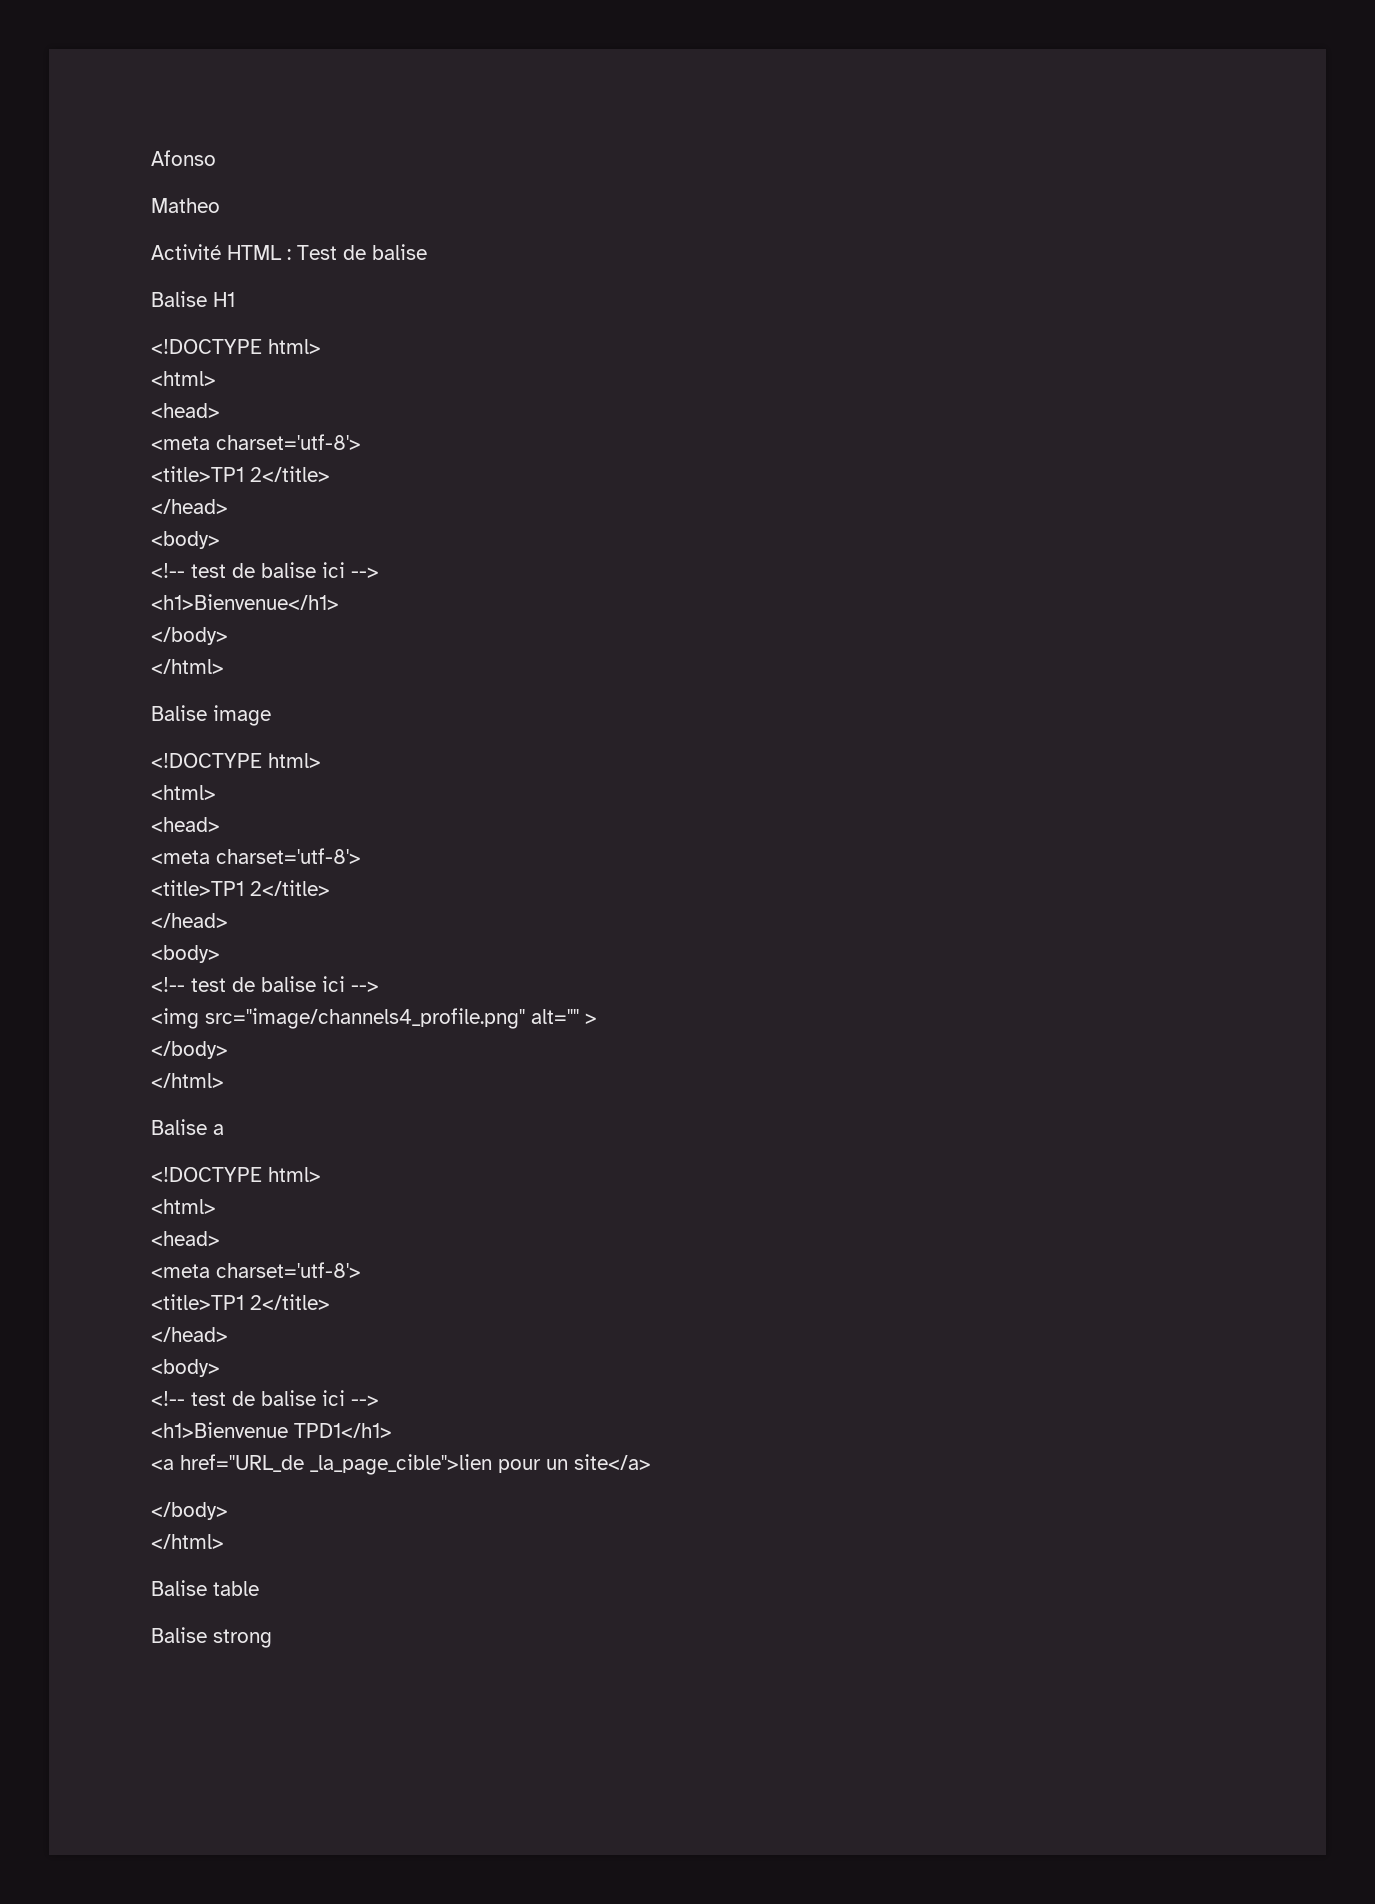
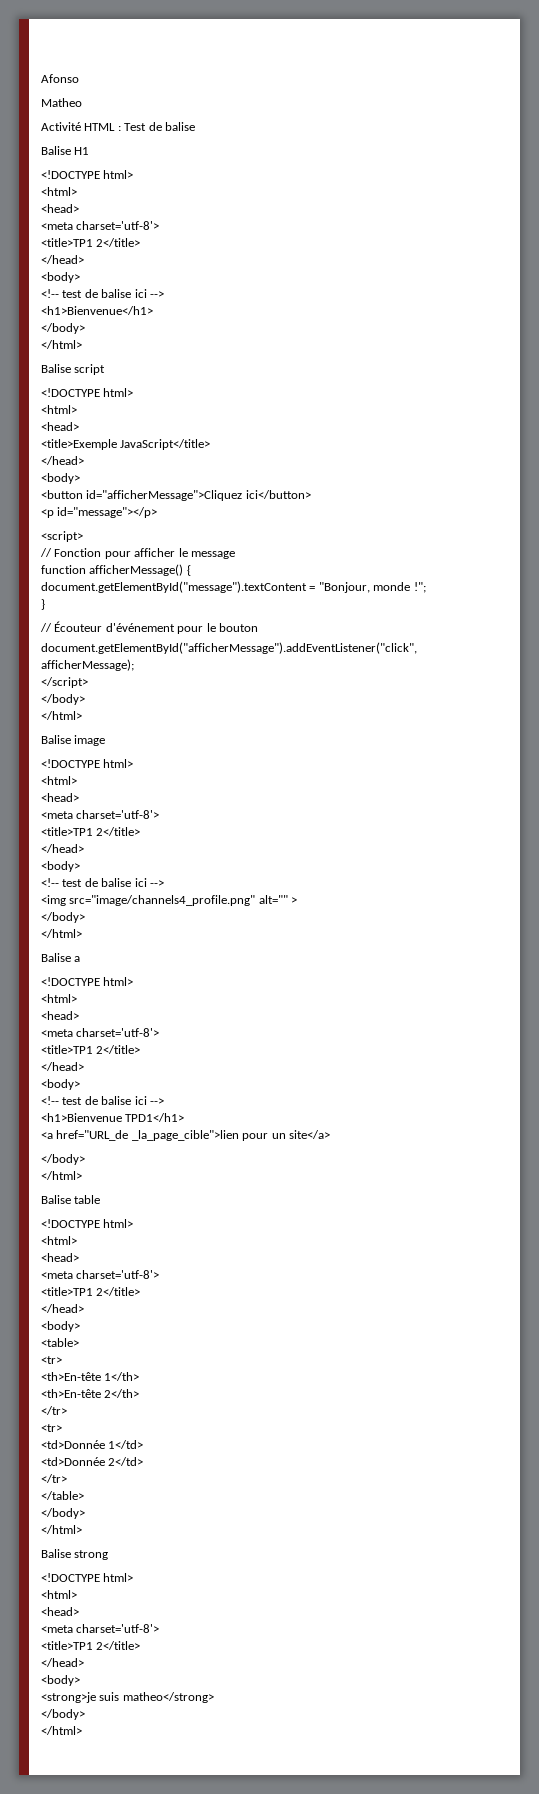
+ Balise script
+ <!DOCTYPE html>
+ <html>
+ <head>
+ <title>Exemple JavaScript</title>
+ </head>
+ <body>
+ <button id="afficherMessage">Cliquez ici</button>
+ <p id="message"></p>
+ <script>
+ // Fonction pour afficher le message
+ function afficherMessage() {
+ document.getElementById("message").textContent = "Bonjour, monde !";
+ }
+ // Écouteur d'événement pour le bouton
+ document.getElementById("afficherMessage").addEventListener("click", afficherMessage);
+ </script>
+ </body>
+ </html>
  Balise table
+ <!DOCTYPE html>
+ <html>
+ <head>
+ <meta charset='utf-8'>
+ <title>TP1 2</title>
+ </head>
+ <body>
+ <table>
+ <tr>
+ <th>En-tête 1</th>
+ <th>En-tête 2</th>
+ </tr>
+ <tr>
+ <td>Donnée 1</td>
+ <td>Donnée 2</td>
+ </tr>
+ </table>
+ </body>
+ </html>
  Balise strong
+ <!DOCTYPE html>
+ <html>
+ <head>
+ <meta charset='utf-8'>
+ <title>TP1 2</title>
+ </head>
+ <body>
+ <strong>je suis matheo</strong>
+ </body>
+ </html>

